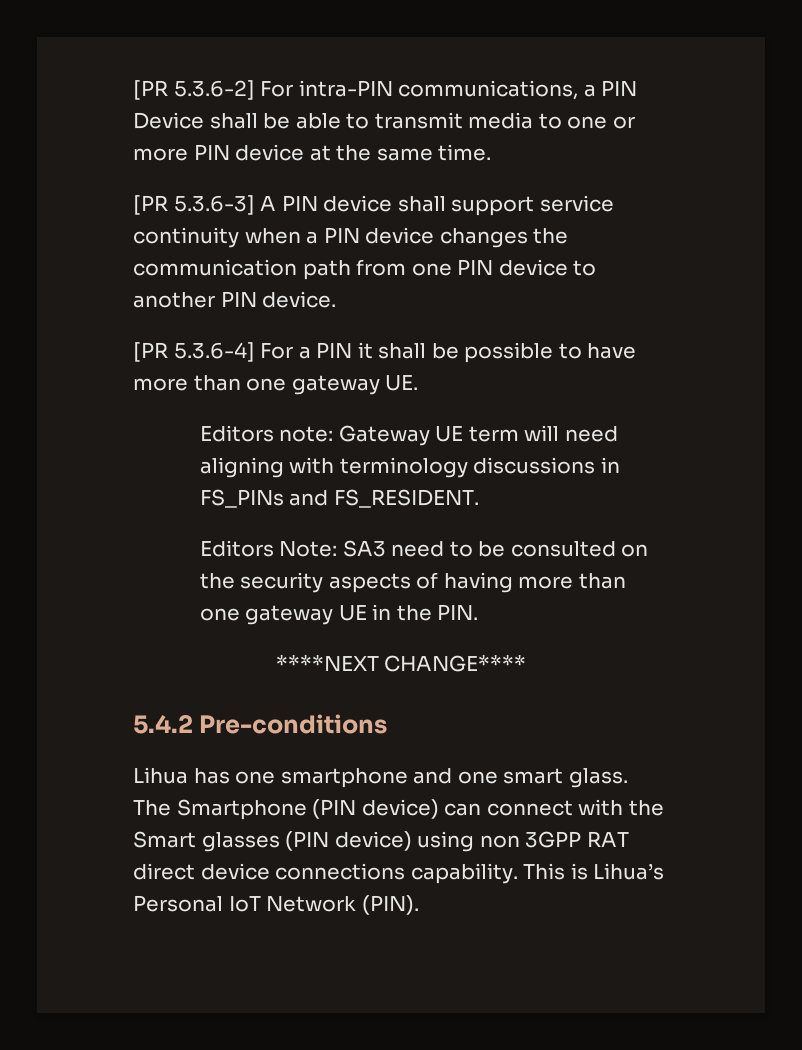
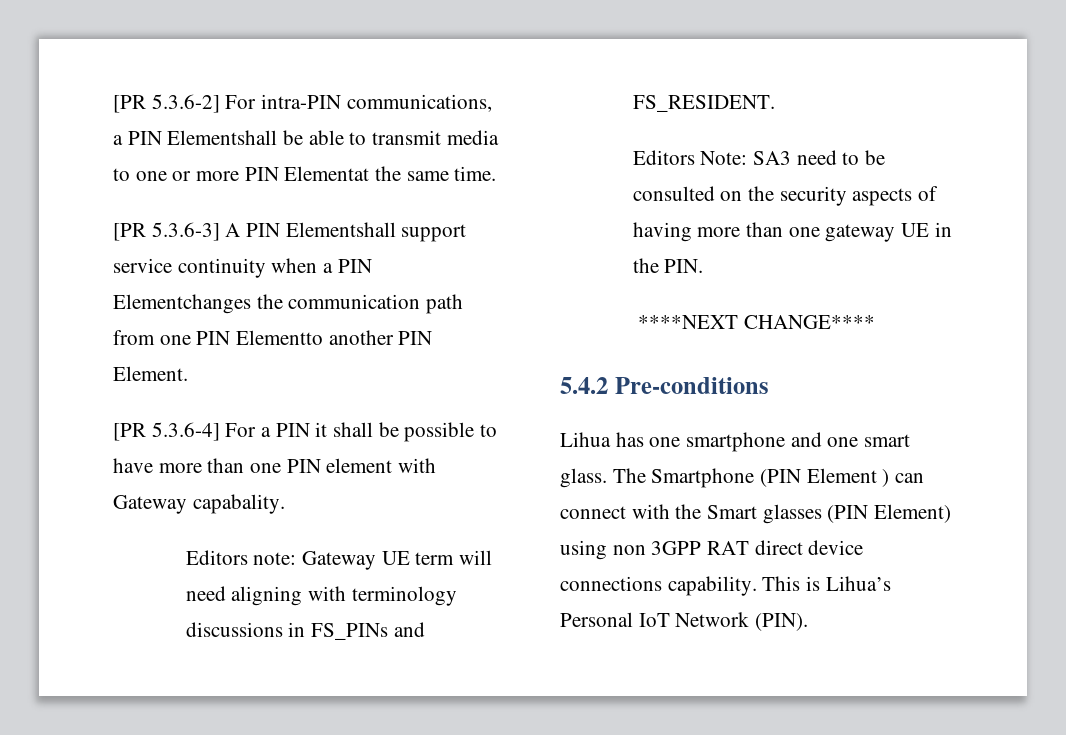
- [PR 5.3.6-2] For intra-PIN communications, a PIN Device shall be able to transmit media to one or more PIN device at the same time.
+ [PR 5.3.6-2] For intra-PIN communications, a PIN Elementshall be able to transmit media to one or more PIN Elementat the same time.
- [PR 5.3.6-3] A PIN device shall support service continuity when a PIN device changes the communication path from one PIN device to another PIN device.
+ [PR 5.3.6-3] A PIN Elementshall support service continuity when a PIN Elementchanges the communication path from one PIN Elementto another PIN Element.
- [PR 5.3.6-4] For a PIN it shall be possible to have more than one gateway UE.
+ [PR 5.3.6-4] For a PIN it shall be possible to have more than one PIN element with Gateway capabality.
- The Smartphone (PIN device) can connect with the Smart glasses (PIN device) using non 3GPP RAT direct device connections capability.
+ The Smartphone (PIN Element ) can connect with the Smart glasses (PIN Element) using non 3GPP RAT direct device connections capability.

